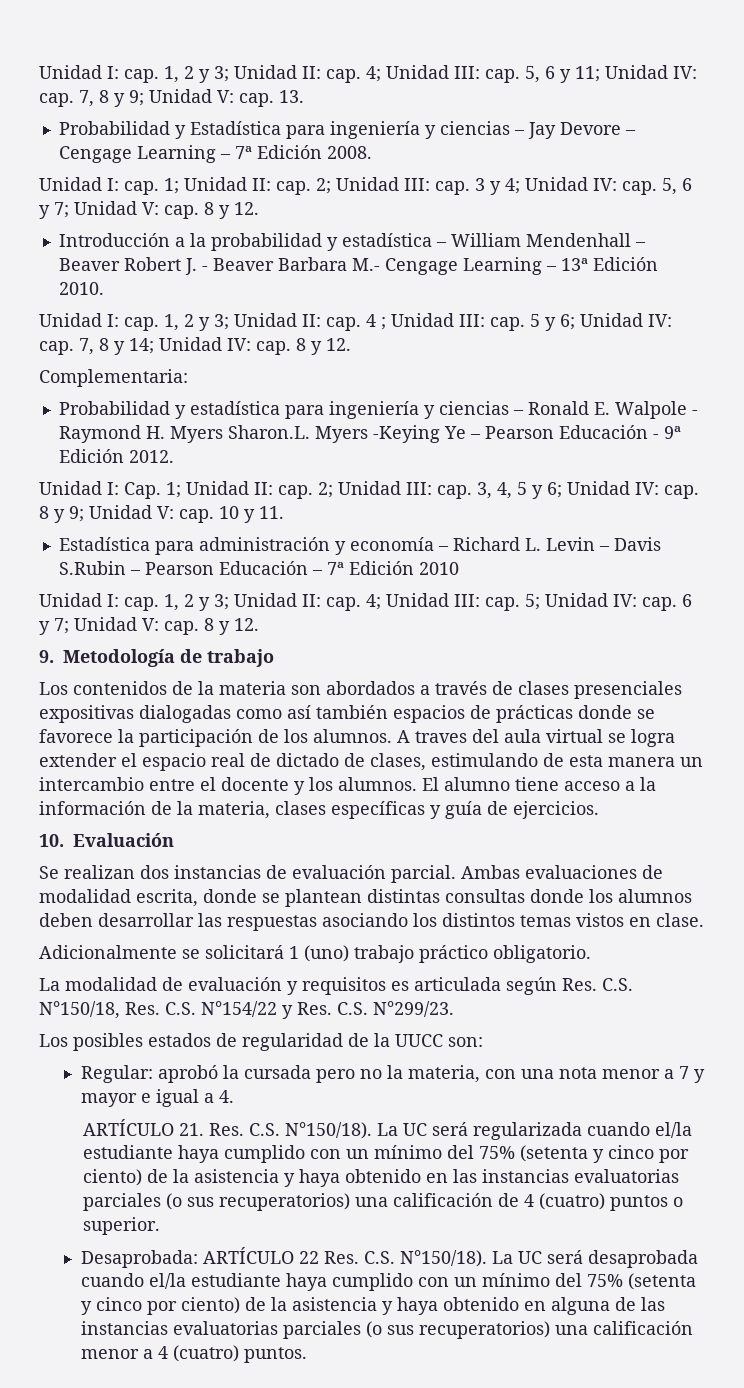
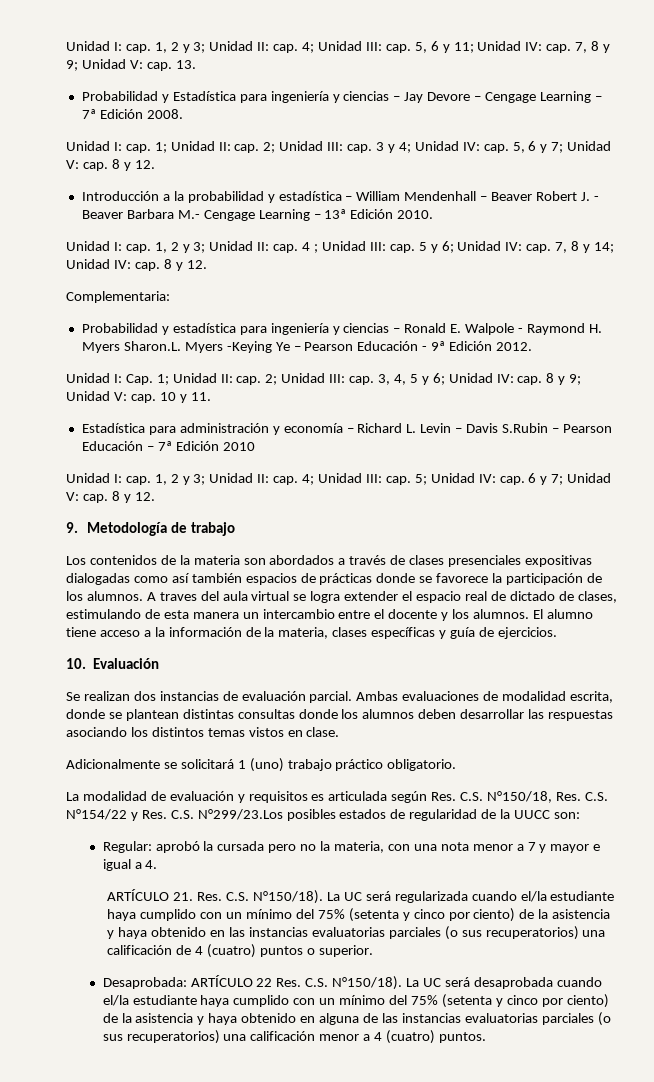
- La modalidad de evaluación y requisitos es articulada según Res. C.S. N°150/18, Res. C.S. N°154/22 y Res. C.S. N°299/23.
- Los posibles estados de regularidad de la UUCC son:
+ La modalidad de evaluación y requisitos es articulada según Res. C.S. N°150/18, Res. C.S. N°154/22 y Res. C.S. N°299/23.Los posibles estados de regularidad de la UUCC son:

